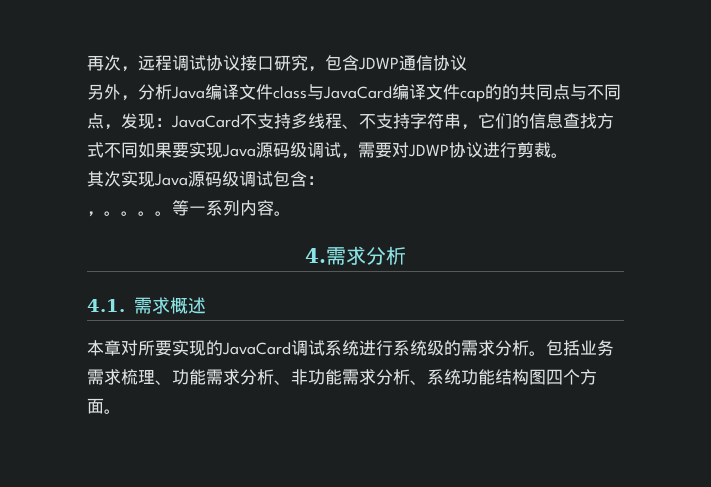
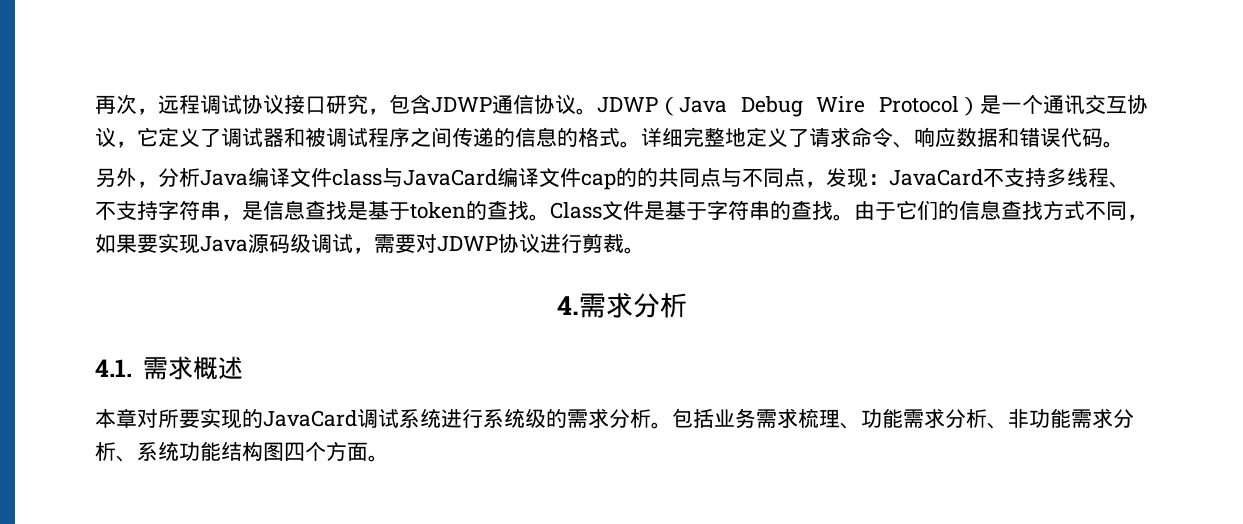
- 再次，远程调试协议接口研究，包含JDWP通信协议
+ 再次，远程调试协议接口研究，包含JDWP通信协议。JDWP（Java Debug Wire Protocol）是一个通讯交互协议，它定义了调试器和被调试程序之间传递的信息的格式。详细完整地定义了请求命令、响应数据和错误代码。
- 另外，分析Java编译文件class与JavaCard编译文件cap的的共同点与不同点，发现：JavaCard不支持多线程、不支持字符串，它们的信息查找方式不同如果要实现Java源码级调试，需要对JDWP协议进行剪裁。
+ 另外，分析Java编译文件class与JavaCard编译文件cap的的共同点与不同点，发现：JavaCard不支持多线程、不支持字符串，是信息查找是基于token的查找。Class文件是基于字符串的查找。由于它们的信息查找方式不同，如果要实现Java源码级调试，需要对JDWP协议进行剪裁。
- 其次实现Java源码级调试包含：
- ，。。。。等一系列内容。

